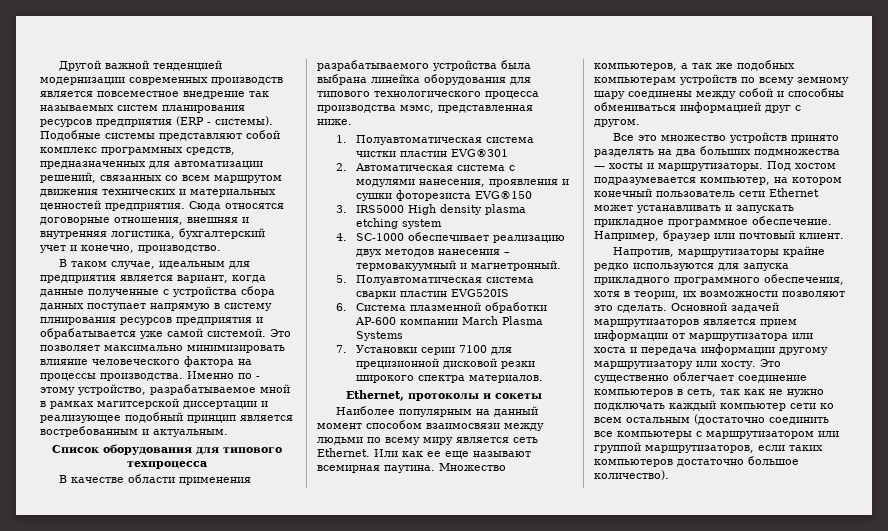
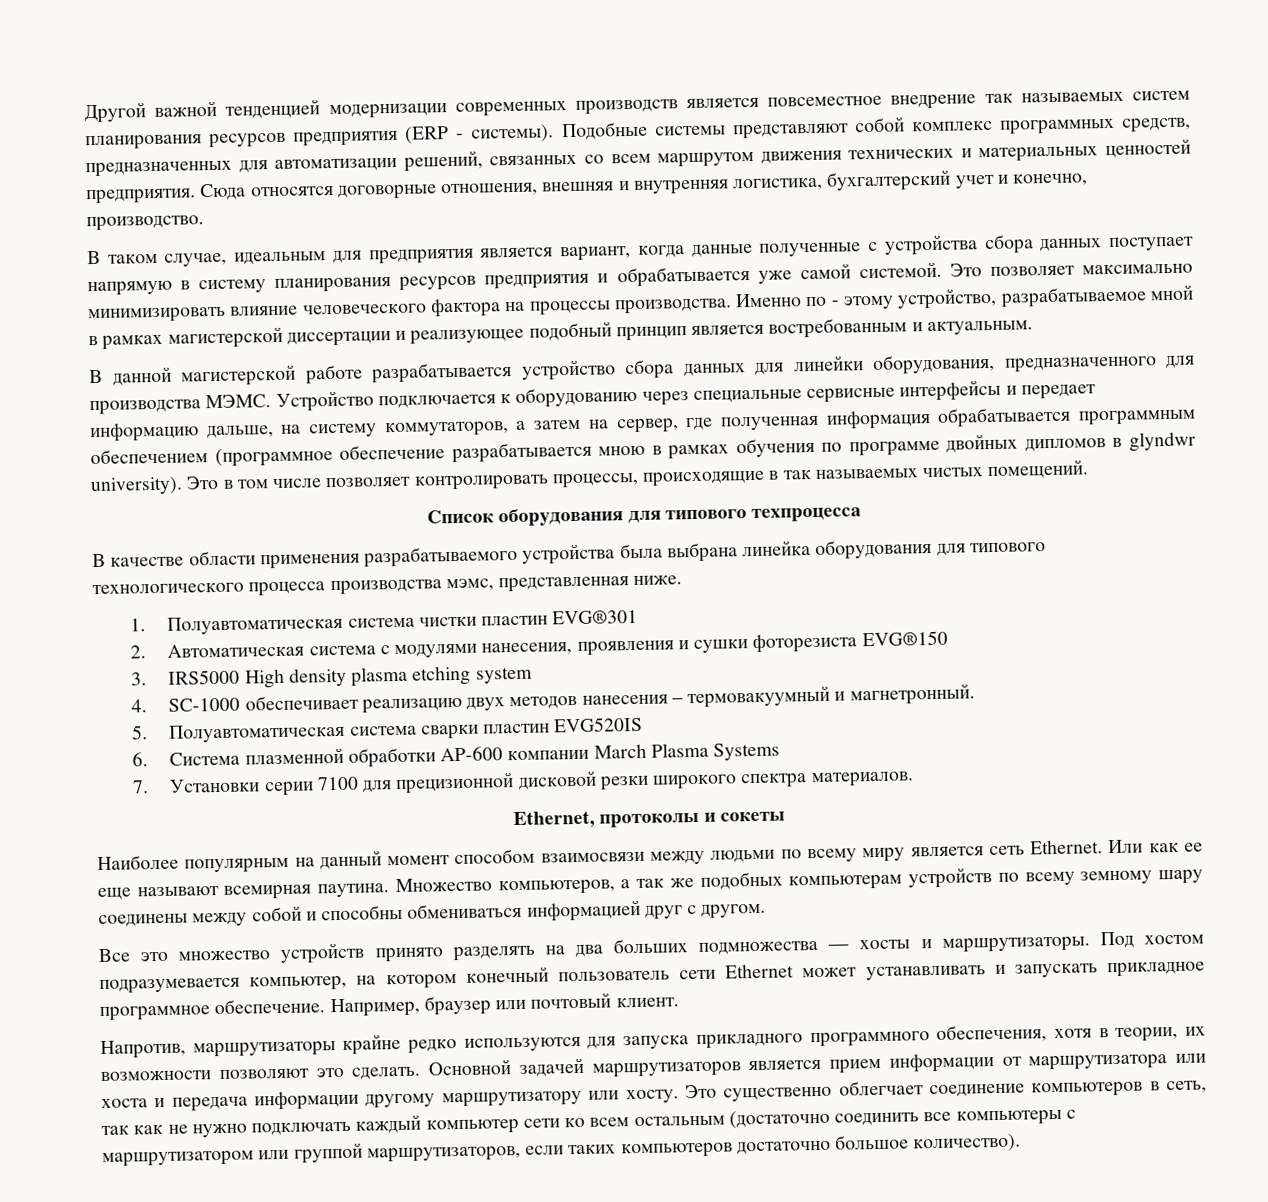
- В таком случае, идеальным для предприятия является вариант, когда данные полученные с устройства сбора данных поступает напрямую в систему плнирования ресурсов предприятия и обрабатывается уже самой системой.
+ В таком случае, идеальным для предприятия является вариант, когда данные полученные с устройства сбора данных поступает напрямую в систему планирования ресурсов предприятия и обрабатывается уже самой системой.
- Именно по - этому устройство, разрабатываемое мной в рамках магитсерской диссертации и реализующее подобный принцип является востребованным и актуальным.
+ Именно по - этому устройство, разрабатываемое мной в рамках магиcтерской диссертации и реализующее подобный принцип является востребованным и актуальным.
+ В данной магистерской работе разрабатывается устройство сбора данных для линейки оборудования, предназначенного для производства МЭМС. Устройство подключается к оборудованию через специальные сервисные интерфейсы и передает информацию дальше, на систему коммутаторов, а затем на сервер, где полученная информация обрабатывается программным обеспечением (программное обеспечение разрабатывается мною в рамках обучения по программе двойных дипломов в glyndwr university). Это в том числе позволяет контролировать процессы, происходящие в так называемых чистых помещений.

